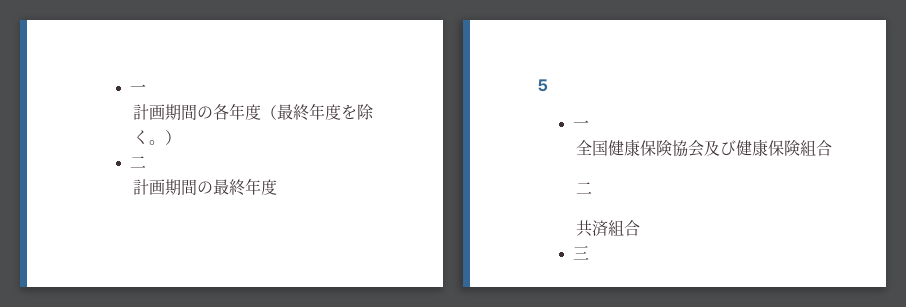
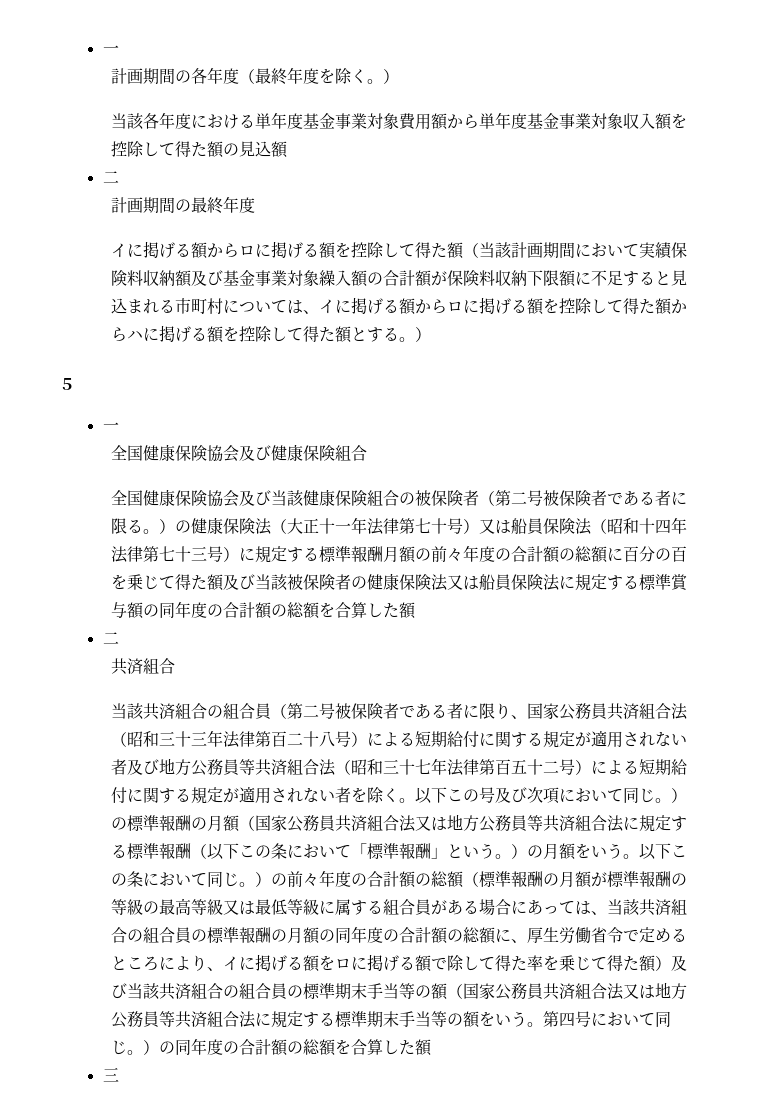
+ 当該各年度における単年度基金事業対象費用額から単年度基金事業対象収入額を控除して得た額の見込額
+ イに掲げる額からロに掲げる額を控除して得た額（当該計画期間において実績保険料収納額及び基金事業対象繰入額の合計額が保険料収納下限額に不足すると見込まれる市町村については、イに掲げる額からロに掲げる額を控除して得た額からハに掲げる額を控除して得た額とする。）
  全国健康保険協会及び健康保険組合
+ 全国健康保険協会及び当該健康保険組合の被保険者（第二号被保険者である者に限る。）の健康保険法（大正十一年法律第七十号）又は船員保険法（昭和十四年法律第七十三号）に規定する標準報酬月額の前々年度の合計額の総額に百分の百を乗じて得た額及び当該被保険者の健康保険法又は船員保険法に規定する標準賞与額の同年度の合計額の総額を合算した額
  二
  共済組合
+ 当該共済組合の組合員（第二号被保険者である者に限り、国家公務員共済組合法（昭和三十三年法律第百二十八号）による短期給付に関する規定が適用されない者及び地方公務員等共済組合法（昭和三十七年法律第百五十二号）による短期給付に関する規定が適用されない者を除く。以下この号及び次項において同じ。）の標準報酬の月額（国家公務員共済組合法又は地方公務員等共済組合法に規定する標準報酬（以下この条において「標準報酬」という。）の月額をいう。以下この条において同じ。）の前々年度の合計額の総額（標準報酬の月額が標準報酬の等級の最高等級又は最低等級に属する組合員がある場合にあっては、当該共済組合の組合員の標準報酬の月額の同年度の合計額の総額に、厚生労働省令で定めるところにより、イに掲げる額をロに掲げる額で除して得た率を乗じて得た額）及び当該共済組合の組合員の標準期末手当等の額（国家公務員共済組合法又は地方公務員等共済組合法に規定する標準期末手当等の額をいう。第四号において同じ。）の同年度の合計額の総額を合算した額

